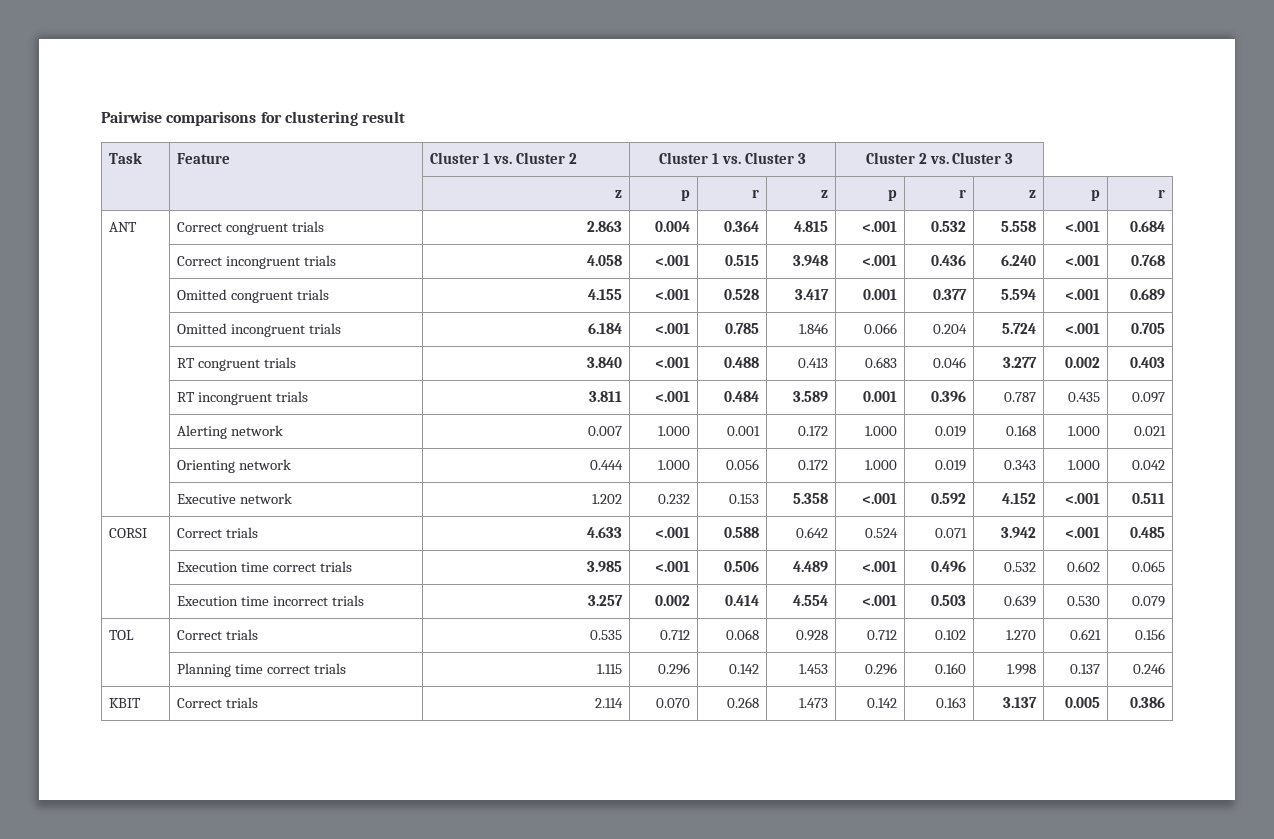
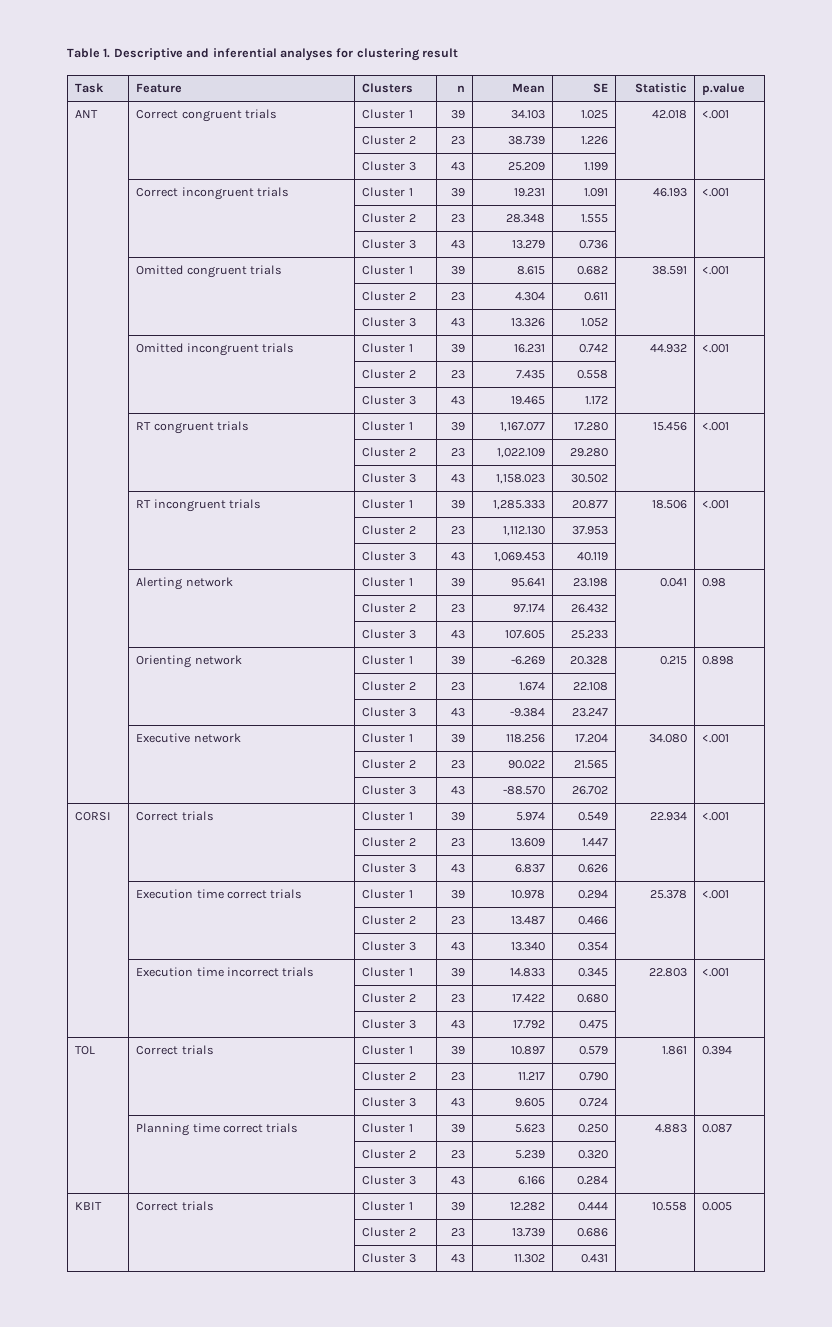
- Pairwise comparisons for clustering result
+ Table 1. Descriptive and inferential analyses for clustering result
- Task | Feature | Cluster 1 vs. Cluster 2 | Cluster 1 vs. Cluster 3 | Cluster 2 vs. Cluster 3
- | | z | p | r | z | p | r | z | p | r
- ANT | Correct congruent trials | 2.863 | 0.004 | 0.364 | 4.815 | <.001 | 0.532 | 5.558 | <.001 | 0.684
- | Correct incongruent trials | 4.058 | <.001 | 0.515 | 3.948 | <.001 | 0.436 | 6.240 | <.001 | 0.768
- | Omitted congruent trials | 4.155 | <.001 | 0.528 | 3.417 | 0.001 | 0.377 | 5.594 | <.001 | 0.689
- | Omitted incongruent trials | 6.184 | <.001 | 0.785 | 1.846 | 0.066 | 0.204 | 5.724 | <.001 | 0.705
- | RT congruent trials | 3.840 | <.001 | 0.488 | 0.413 | 0.683 | 0.046 | 3.277 | 0.002 | 0.403
- | RT incongruent trials | 3.811 | <.001 | 0.484 | 3.589 | 0.001 | 0.396 | 0.787 | 0.435 | 0.097
- | Alerting network | 0.007 | 1.000 | 0.001 | 0.172 | 1.000 | 0.019 | 0.168 | 1.000 | 0.021
- | Orienting network | 0.444 | 1.000 | 0.056 | 0.172 | 1.000 | 0.019 | 0.343 | 1.000 | 0.042
- | Executive network | 1.202 | 0.232 | 0.153 | 5.358 | <.001 | 0.592 | 4.152 | <.001 | 0.511
- CORSI | Correct trials | 4.633 | <.001 | 0.588 | 0.642 | 0.524 | 0.071 | 3.942 | <.001 | 0.485
- | Execution time correct trials | 3.985 | <.001 | 0.506 | 4.489 | <.001 | 0.496 | 0.532 | 0.602 | 0.065
- | Execution time incorrect trials | 3.257 | 0.002 | 0.414 | 4.554 | <.001 | 0.503 | 0.639 | 0.530 | 0.079
- TOL | Correct trials | 0.535 | 0.712 | 0.068 | 0.928 | 0.712 | 0.102 | 1.270 | 0.621 | 0.156
- | Planning time correct trials | 1.115 | 0.296 | 0.142 | 1.453 | 0.296 | 0.160 | 1.998 | 0.137 | 0.246
- KBIT | Correct trials | 2.114 | 0.070 | 0.268 | 1.473 | 0.142 | 0.163 | 3.137 | 0.005 | 0.386
+ Task | Feature | Clusters | n | Mean | SE | Statistic | p.value
+ ANT | Correct congruent trials | Cluster 1 | 39 | 34.103 | 1.025 | 42.018 | <.001
+ | | Cluster 2 | 23 | 38.739 | 1.226 | |
+ | | Cluster 3 | 43 | 25.209 | 1.199 | |
+ | Correct incongruent trials | Cluster 1 | 39 | 19.231 | 1.091 | 46.193 | <.001
+ | | Cluster 2 | 23 | 28.348 | 1.555 | |
+ | | Cluster 3 | 43 | 13.279 | 0.736 | |
+ | Omitted congruent trials | Cluster 1 | 39 | 8.615 | 0.682 | 38.591 | <.001
+ | | Cluster 2 | 23 | 4.304 | 0.611 | |
+ | | Cluster 3 | 43 | 13.326 | 1.052 | |
+ | Omitted incongruent trials | Cluster 1 | 39 | 16.231 | 0.742 | 44.932 | <.001
+ | | Cluster 2 | 23 | 7.435 | 0.558 | |
+ | | Cluster 3 | 43 | 19.465 | 1.172 | |
+ | RT congruent trials | Cluster 1 | 39 | 1,167.077 | 17.280 | 15.456 | <.001
+ | | Cluster 2 | 23 | 1,022.109 | 29.280 | |
+ | | Cluster 3 | 43 | 1,158.023 | 30.502 | |
+ | RT incongruent trials | Cluster 1 | 39 | 1,285.333 | 20.877 | 18.506 | <.001
+ | | Cluster 2 | 23 | 1,112.130 | 37.953 | |
+ | | Cluster 3 | 43 | 1,069.453 | 40.119 | |
+ | Alerting network | Cluster 1 | 39 | 95.641 | 23.198 | 0.041 | 0.98
+ | | Cluster 2 | 23 | 97.174 | 26.432 | |
+ | | Cluster 3 | 43 | 107.605 | 25.233 | |
+ | Orienting network | Cluster 1 | 39 | -6.269 | 20.328 | 0.215 | 0.898
+ | | Cluster 2 | 23 | 1.674 | 22.108 | |
+ | | Cluster 3 | 43 | -9.384 | 23.247 | |
+ | Executive network | Cluster 1 | 39 | 118.256 | 17.204 | 34.080 | <.001
+ | | Cluster 2 | 23 | 90.022 | 21.565 | |
+ | | Cluster 3 | 43 | -88.570 | 26.702 | |
+ CORSI | Correct trials | Cluster 1 | 39 | 5.974 | 0.549 | 22.934 | <.001
+ | | Cluster 2 | 23 | 13.609 | 1.447 | |
+ | | Cluster 3 | 43 | 6.837 | 0.626 | |
+ | Execution time correct trials | Cluster 1 | 39 | 10.978 | 0.294 | 25.378 | <.001
+ | | Cluster 2 | 23 | 13.487 | 0.466 | |
+ | | Cluster 3 | 43 | 13.340 | 0.354 | |
+ | Execution time incorrect trials | Cluster 1 | 39 | 14.833 | 0.345 | 22.803 | <.001
+ | | Cluster 2 | 23 | 17.422 | 0.680 | |
+ | | Cluster 3 | 43 | 17.792 | 0.475 | |
+ TOL | Correct trials | Cluster 1 | 39 | 10.897 | 0.579 | 1.861 | 0.394
+ | | Cluster 2 | 23 | 11.217 | 0.790 | |
+ | | Cluster 3 | 43 | 9.605 | 0.724 | |
+ | Planning time correct trials | Cluster 1 | 39 | 5.623 | 0.250 | 4.883 | 0.087
+ | | Cluster 2 | 23 | 5.239 | 0.320 | |
+ | | Cluster 3 | 43 | 6.166 | 0.284 | |
+ KBIT | Correct trials | Cluster 1 | 39 | 12.282 | 0.444 | 10.558 | 0.005
+ | | Cluster 2 | 23 | 13.739 | 0.686 | |
+ | | Cluster 3 | 43 | 11.302 | 0.431 | |

